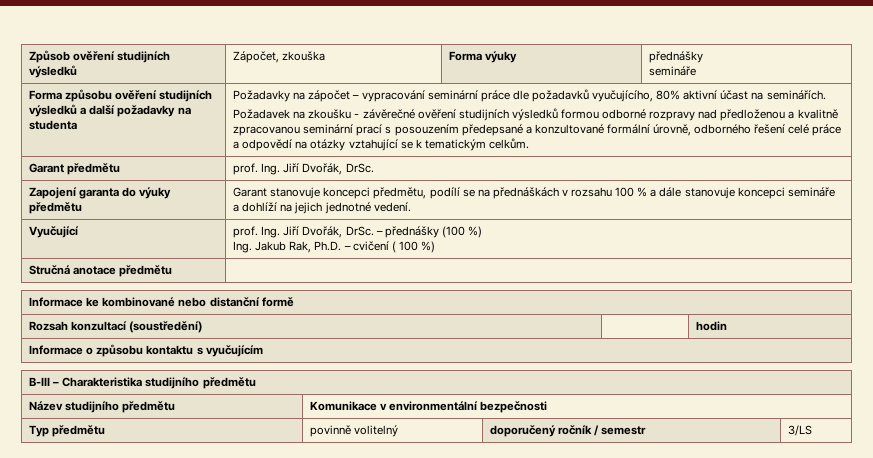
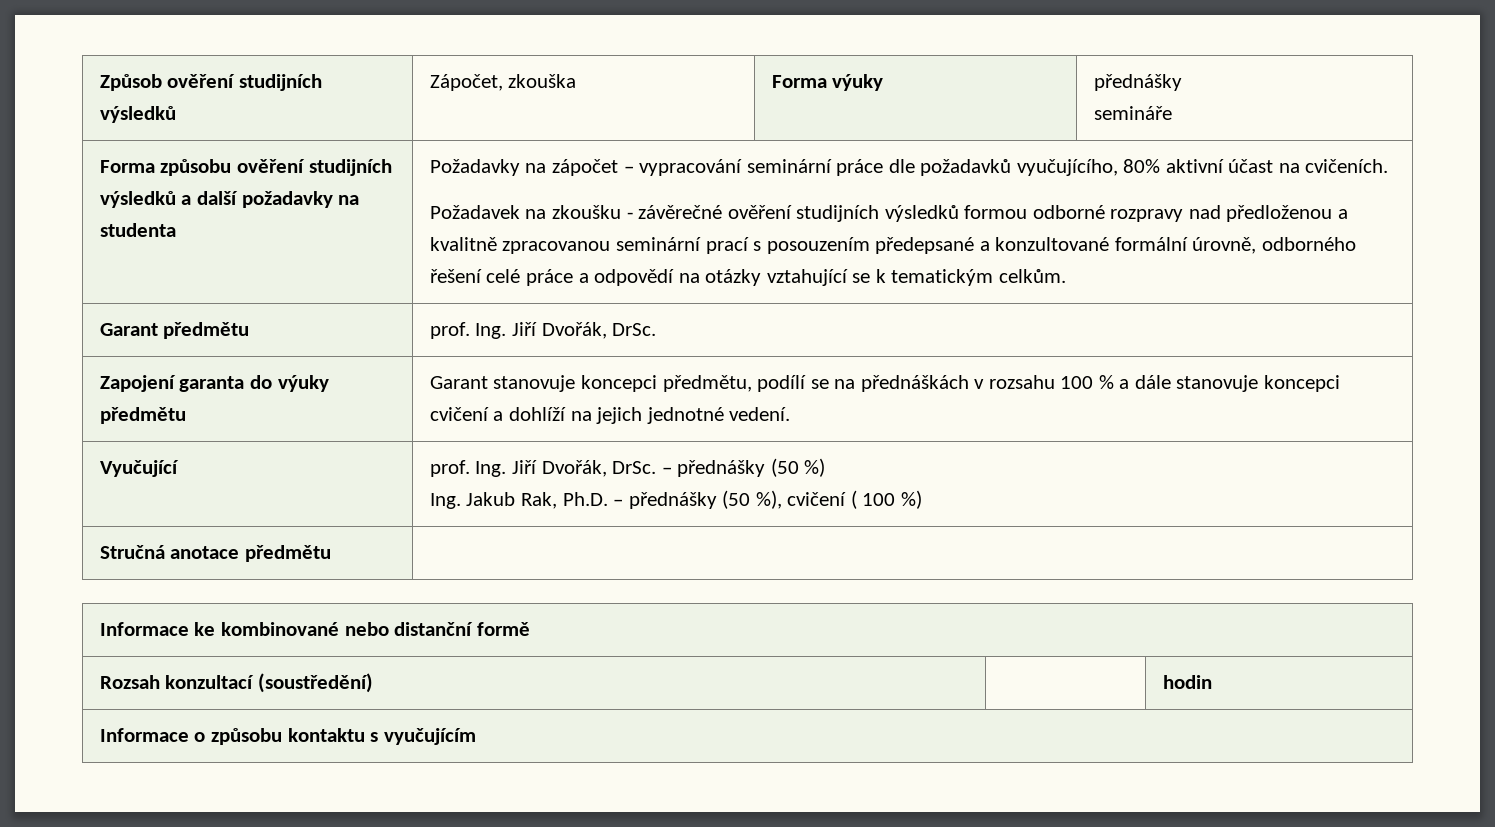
- Požadavky na zápočet – vypracování seminární práce dle požadavků vyučujícího, 80% aktivní účast na seminářích.
+ Požadavky na zápočet – vypracování seminární práce dle požadavků vyučujícího, 80% aktivní účast na cvičeních.
- Zapojení garanta do výuky předmětu | Garant stanovuje koncepci předmětu, podílí se na přednáškách v rozsahu 100 % a dále stanovuje koncepci semináře a dohlíží na jejich jednotné vedení.
+ Zapojení garanta do výuky předmětu | Garant stanovuje koncepci předmětu, podílí se na přednáškách v rozsahu 100 % a dále stanovuje koncepci cvičení a dohlíží na jejich jednotné vedení.
- Vyučující | prof. Ing. Jiří Dvořák, DrSc. – přednášky (100 %)
- Ing. Jakub Rak, Ph.D. – cvičení ( 100 %)
+ Vyučující | prof. Ing. Jiří Dvořák, DrSc. – přednášky (50 %)
+ Ing. Jakub Rak, Ph.D. – přednášky (50 %), cvičení ( 100 %)
- B-III – Charakteristika studijního předmětu
- Název studijního předmětu | Komunikace v environmentální bezpečnosti
- Typ předmětu | povinně volitelný | doporučený ročník / semestr | 3/LS

